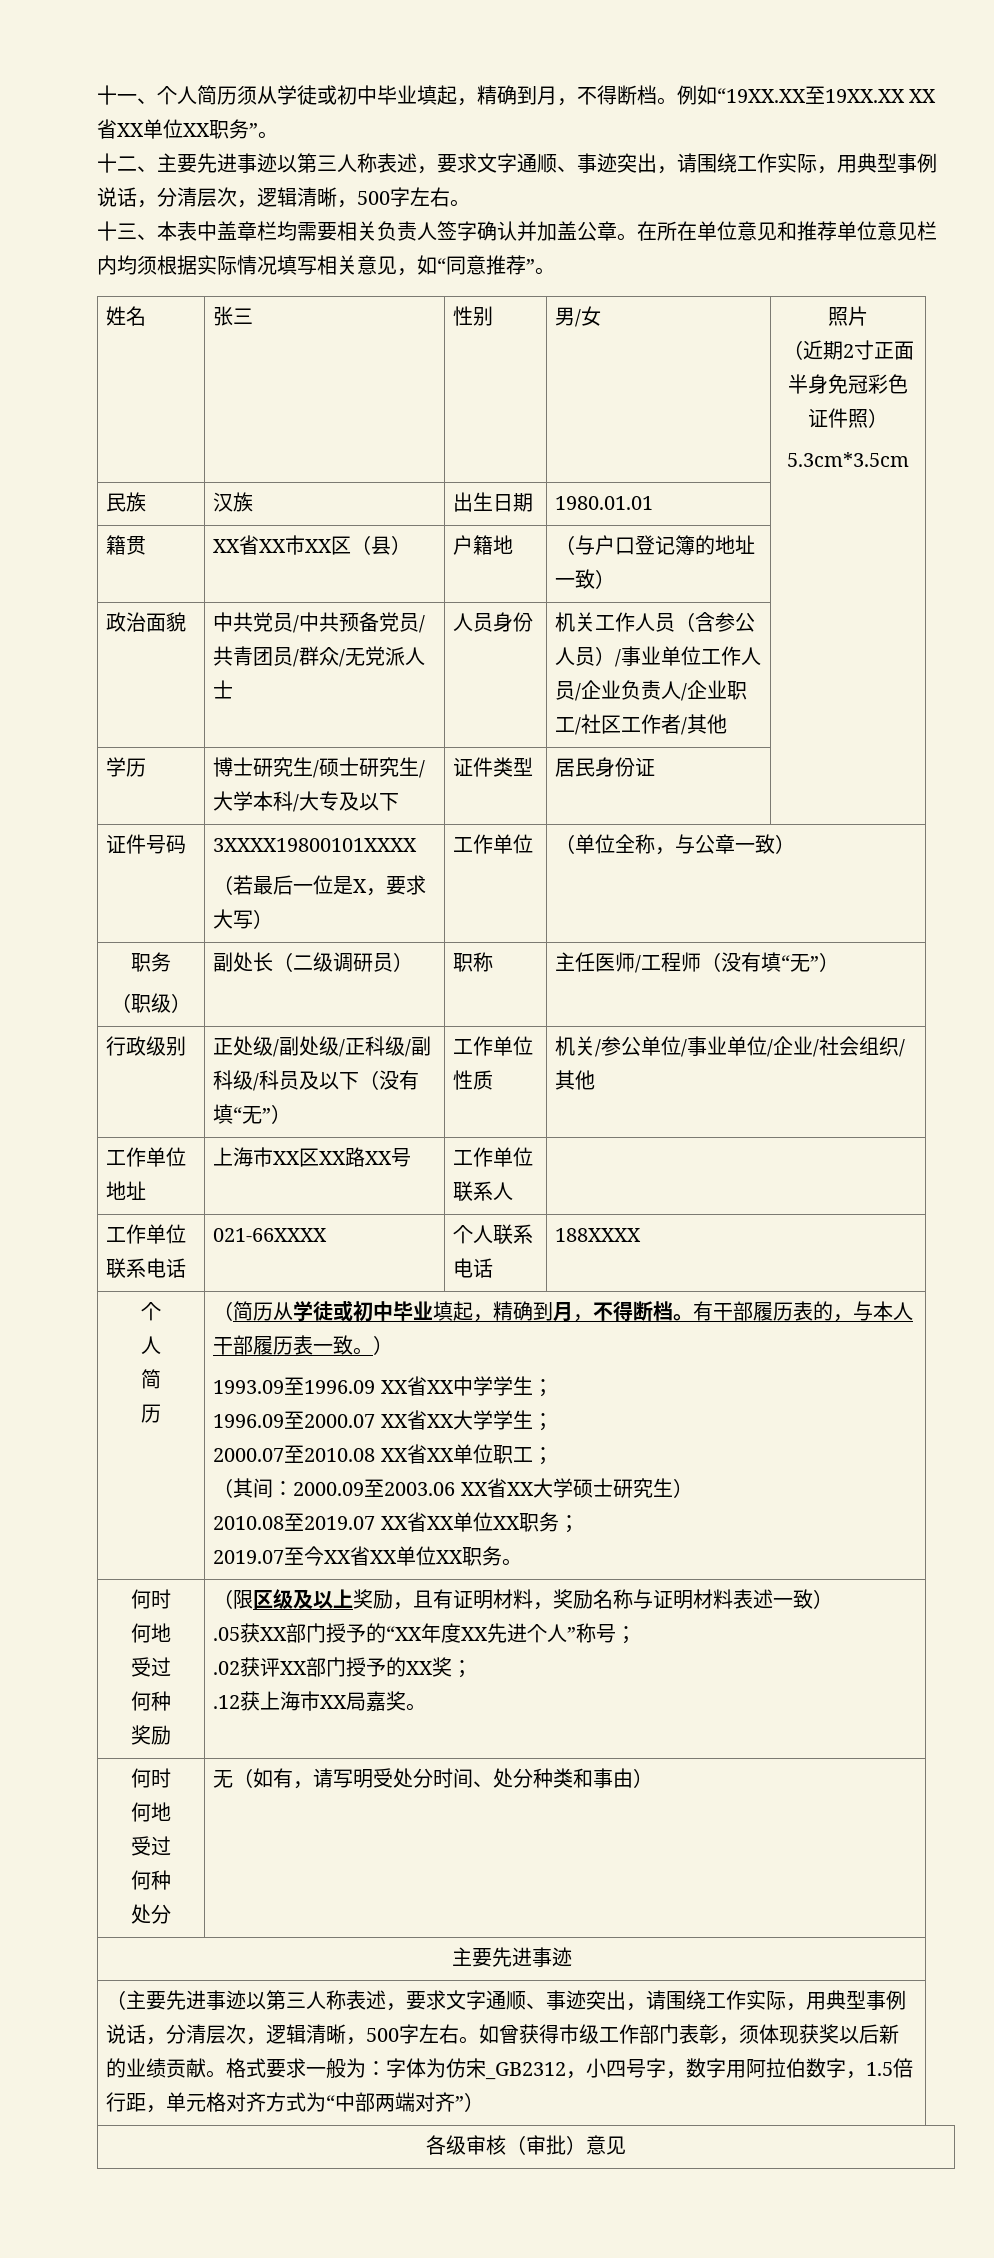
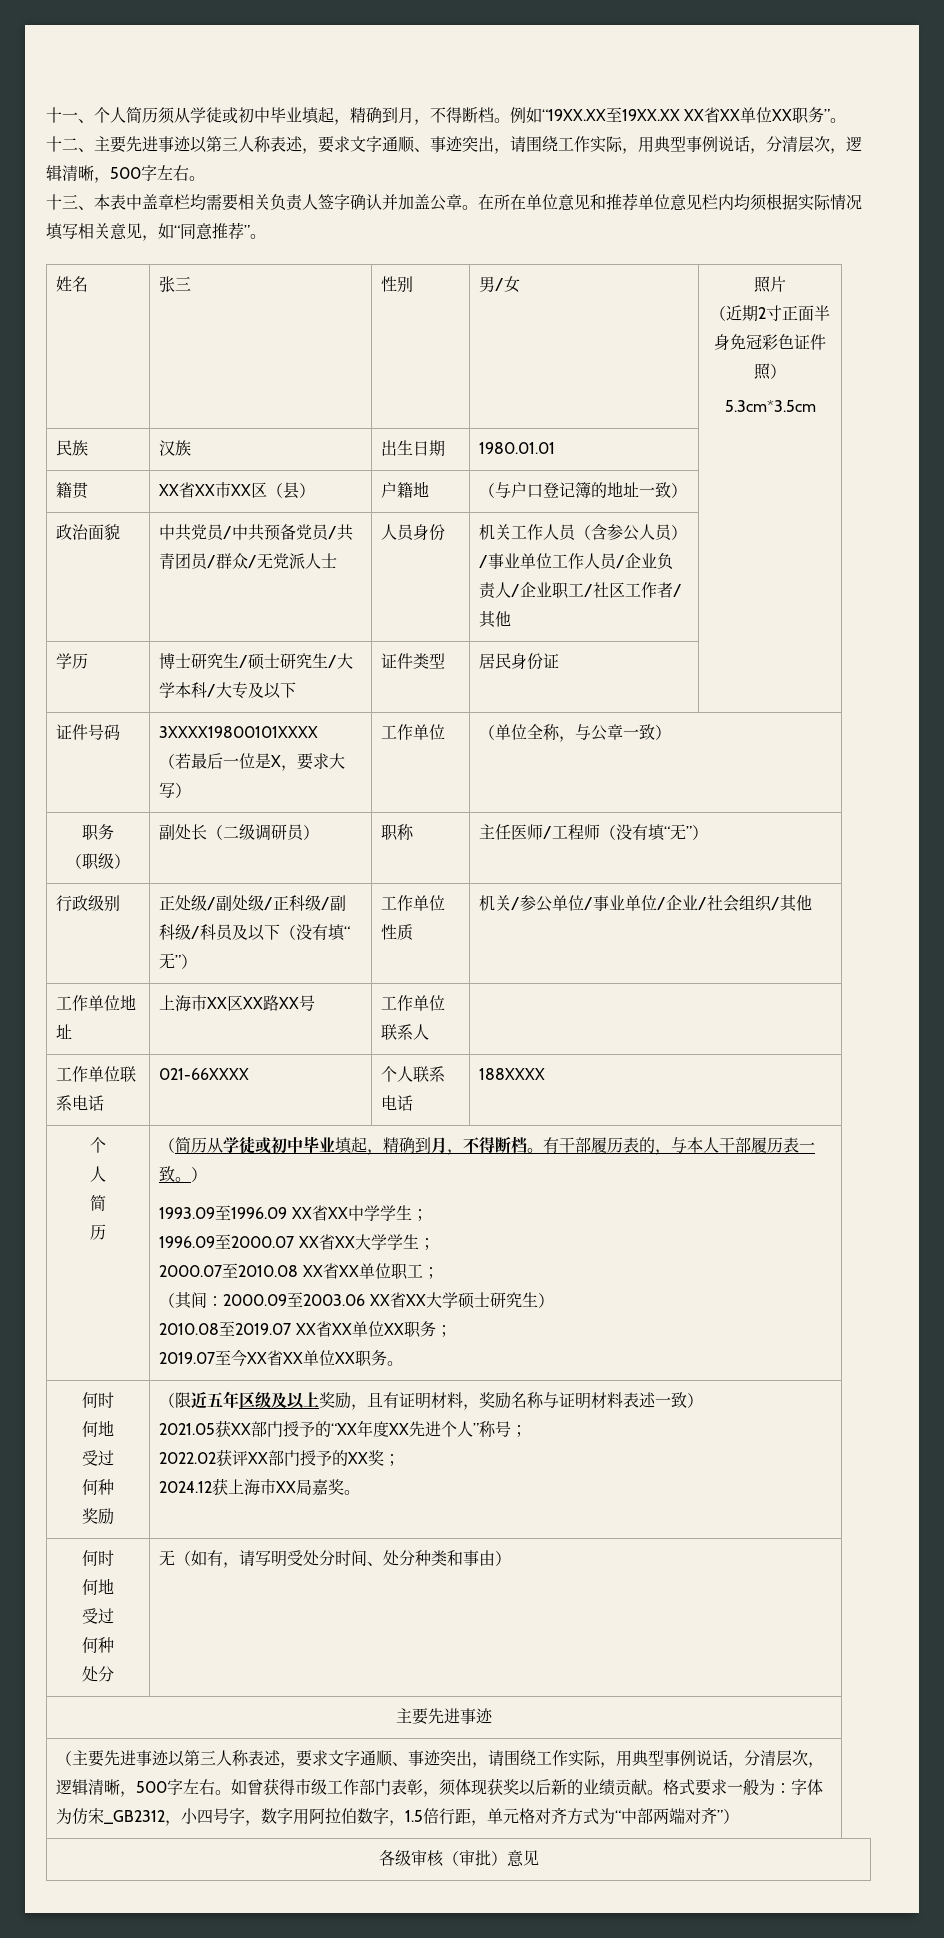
- （限区级及以上奖励，且有证明材料，奖励名称与证明材料表述一致）
+ （限近五年区级及以上奖励，且有证明材料，奖励名称与证明材料表述一致）
- .05获XX部门授予的“XX年度XX先进个人”称号；
+ 2021.05获XX部门授予的“XX年度XX先进个人”称号；
- .02获评XX部门授予的XX奖；
+ 2022.02获评XX部门授予的XX奖；
- .12获上海市XX局嘉奖。
+ 2024.12获上海市XX局嘉奖。

